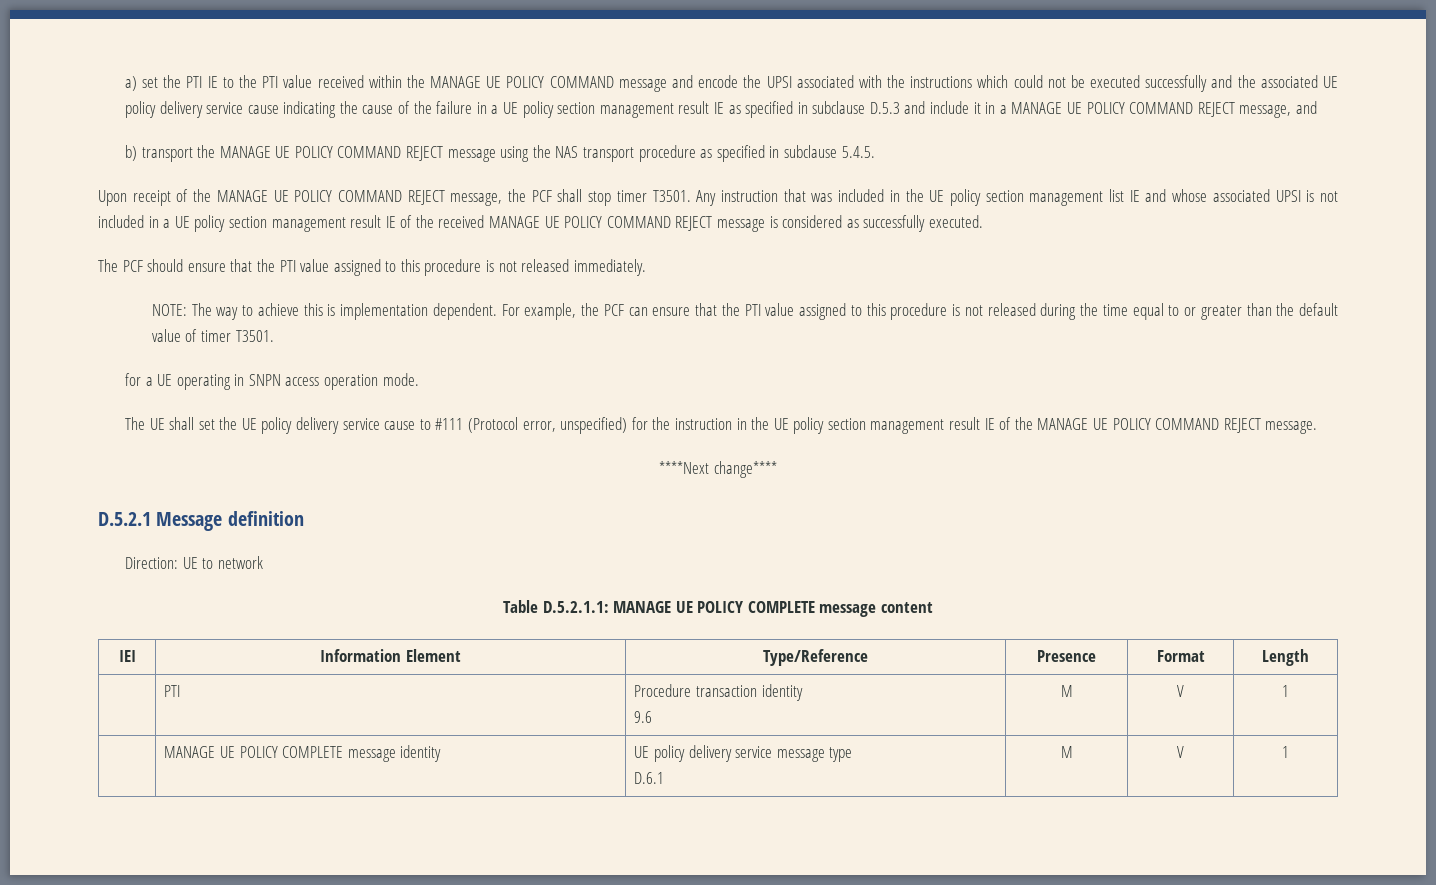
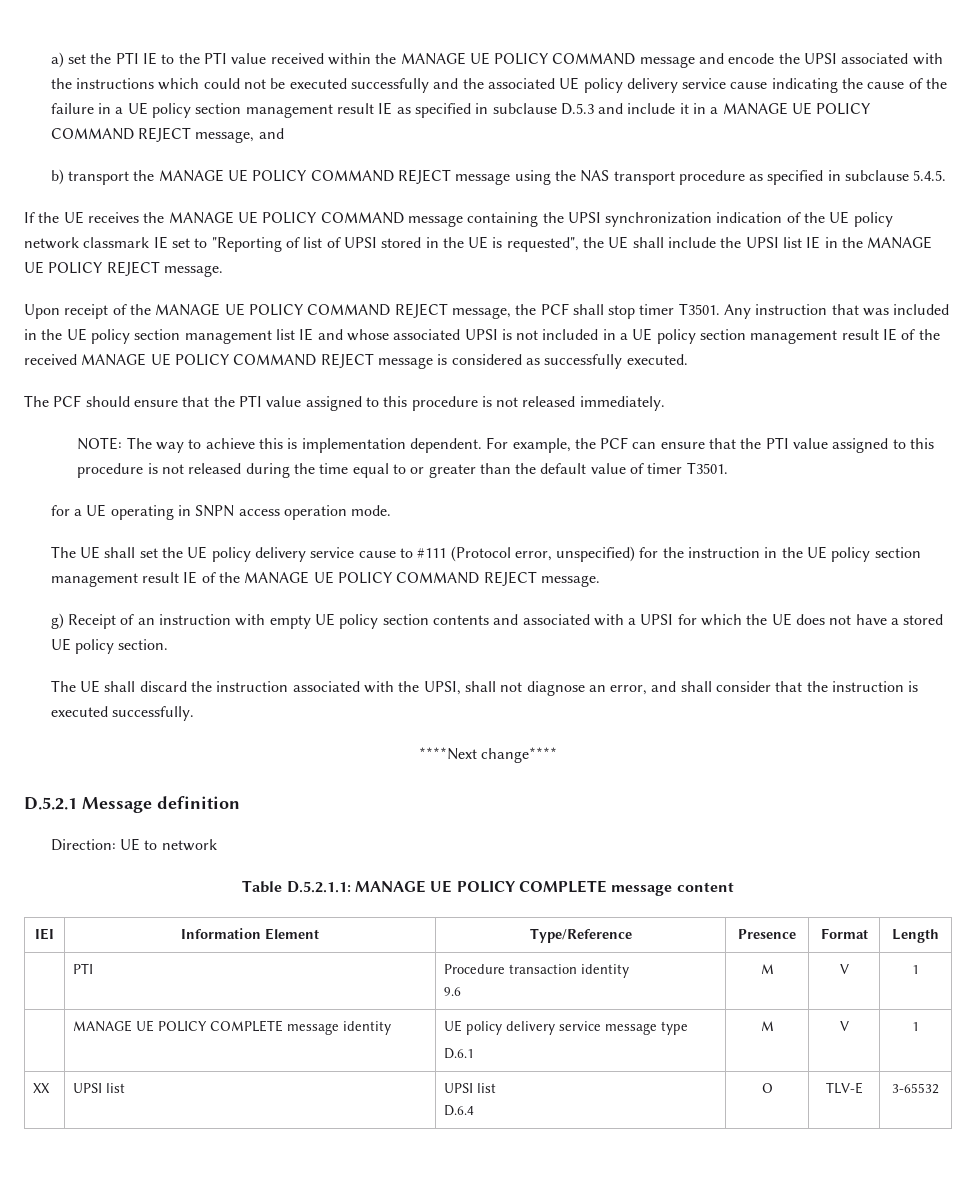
+ If the UE receives the MANAGE UE POLICY COMMAND message containing the UPSI synchronization indication of the UE policy network classmark IE set to "Reporting of list of UPSI stored in the UE is requested", the UE shall include the UPSI list IE in the MANAGE UE POLICY REJECT message.
+ g) Receipt of an instruction with empty UE policy section contents and associated with a UPSI for which the UE does not have a stored UE policy section.
+ The UE shall discard the instruction associated with the UPSI, shall not diagnose an error, and shall consider that the instruction is executed successfully.
+ XX | UPSI list | UPSI list
+ D.6.4 | O | TLV-E | 3-65532

